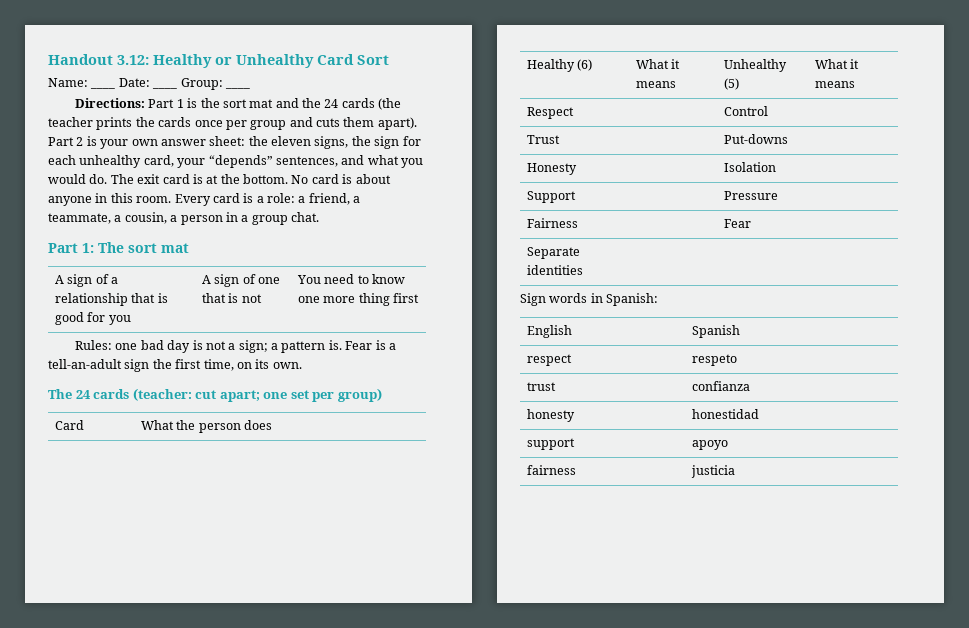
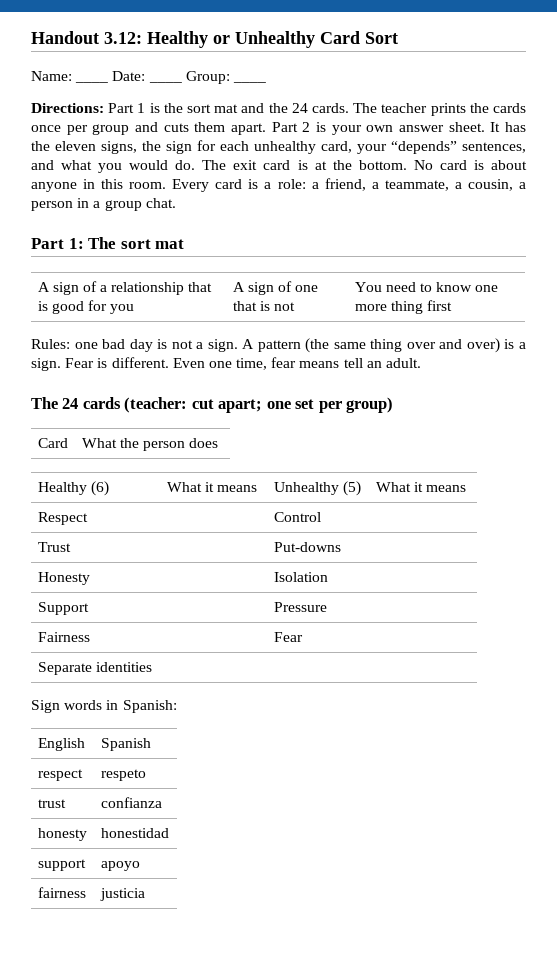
- Directions: Part 1 is the sort mat and the 24 cards (the teacher prints the cards once per group and cuts them apart).
+ Directions: Part 1 is the sort mat and the 24 cards. The teacher prints the cards once per group and cuts them apart.
- Part 2 is your own answer sheet: the eleven signs, the sign for each unhealthy card, your “depends” sentences, and what you would do.
+ Part 2 is your own answer sheet. It has the eleven signs, the sign for each unhealthy card, your “depends” sentences, and what you would do.
- Rules: one bad day is not a sign; a pattern is. Fear is a tell-an-adult sign the first time, on its own.
+ Rules: one bad day is not a sign. A pattern (the same thing over and over) is a sign. Fear is different. Even one time, fear means tell an adult.

